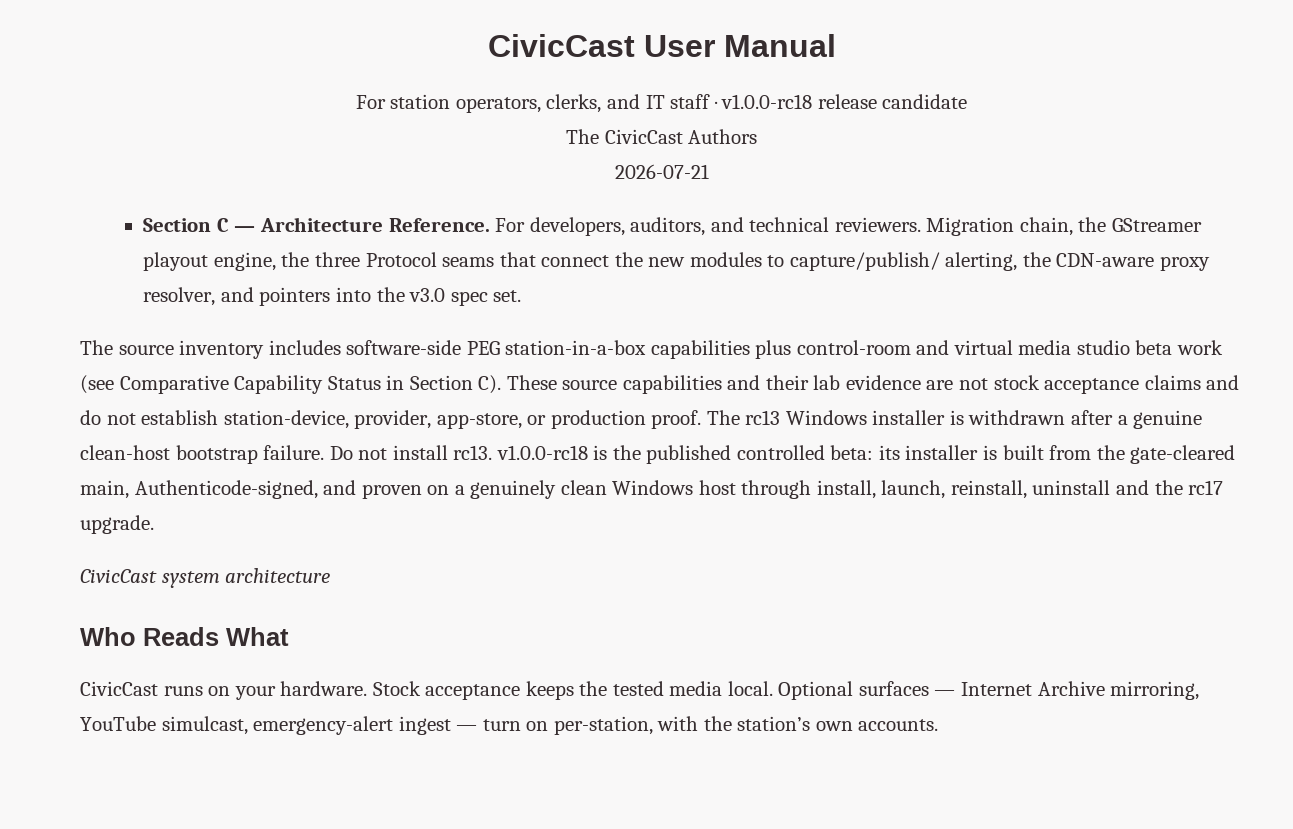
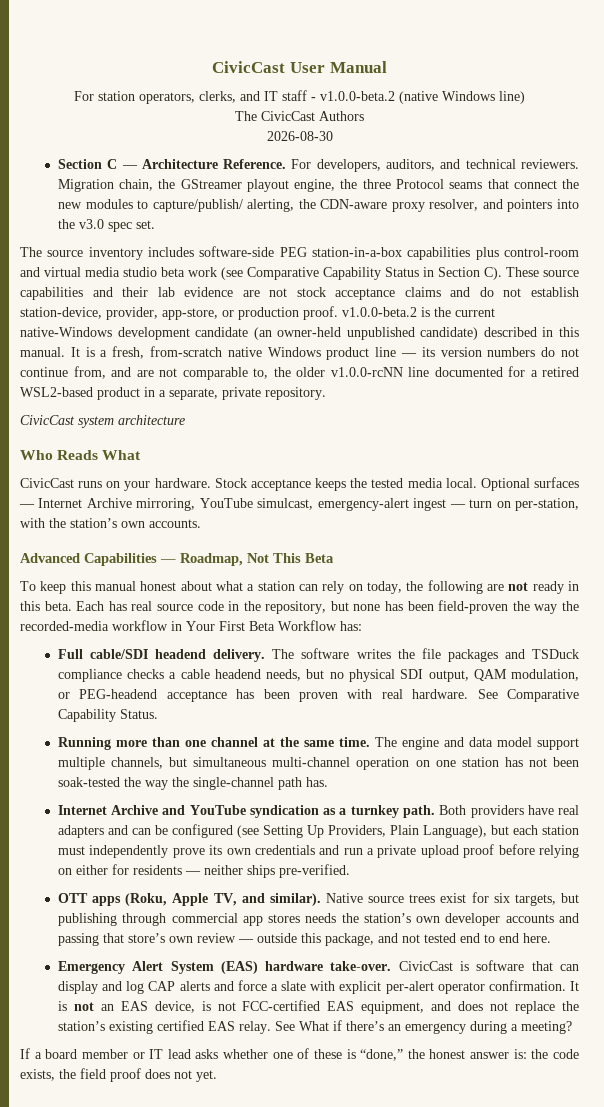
- For station operators, clerks, and IT staff · v1.0.0-rc18 release candidate
+ For station operators, clerks, and IT staff - v1.0.0-beta.2 (native Windows line)
- 2026-07-21
+ 2026-08-30
- The source inventory includes software-side PEG station-in-a-box capabilities plus control-room and virtual media studio beta work (see Comparative Capability Status in Section C). These source capabilities and their lab evidence are not stock acceptance claims and do not establish station-device, provider, app-store, or production proof. The rc13 Windows installer is withdrawn after a genuine clean-host bootstrap failure. Do not install rc13. v1.0.0-rc18 is the published controlled beta: its installer is built from the gate-cleared main, Authenticode-signed, and proven on a genuinely clean Windows host through install, launch, reinstall, uninstall and the rc17 upgrade.
+ The source inventory includes software-side PEG station-in-a-box capabilities plus control-room and virtual media studio beta work (see Comparative Capability Status in Section C). These source capabilities and their lab evidence are not stock acceptance claims and do not establish station-device, provider, app-store, or production proof. v1.0.0-beta.2 is the current native-Windows development candidate (an owner-held unpublished candidate) described in this manual. It is a fresh, from-scratch native Windows product line — its version numbers do not continue from, and are not comparable to, the older v1.0.0-rcNN line documented for a retired WSL2-based product in a separate, private repository.
+ Advanced Capabilities — Roadmap, Not This Beta
+ To keep this manual honest about what a station can rely on today, the following are not ready in this beta. Each has real source code in the repository, but none has been field-proven the way the recorded-media workflow in Your First Beta Workflow has:
+ Full cable/SDI headend delivery. The software writes the file packages and TSDuck compliance checks a cable headend needs, but no physical SDI output, QAM modulation, or PEG-headend acceptance has been proven with real hardware. See Comparative Capability Status.
+ Running more than one channel at the same time. The engine and data model support multiple channels, but simultaneous multi-channel operation on one station has not been soak-tested the way the single-channel path has.
+ Internet Archive and YouTube syndication as a turnkey path. Both providers have real adapters and can be configured (see Setting Up Providers, Plain Language), but each station must independently prove its own credentials and run a private upload proof before relying on either for residents — neither ships pre-verified.
+ OTT apps (Roku, Apple TV, and similar). Native source trees exist for six targets, but publishing through commercial app stores needs the station’s own developer accounts and passing that store’s own review — outside this package, and not tested end to end here.
+ Emergency Alert System (EAS) hardware take-over. CivicCast is software that can display and log CAP alerts and force a slate with explicit per-alert operator confirmation. It is not an EAS device, is not FCC-certified EAS equipment, and does not replace the station’s existing certified EAS relay. See What if there’s an emergency during a meeting?
+ If a board member or IT lead asks whether one of these is “done,” the honest answer is: the code exists, the field proof does not yet.

